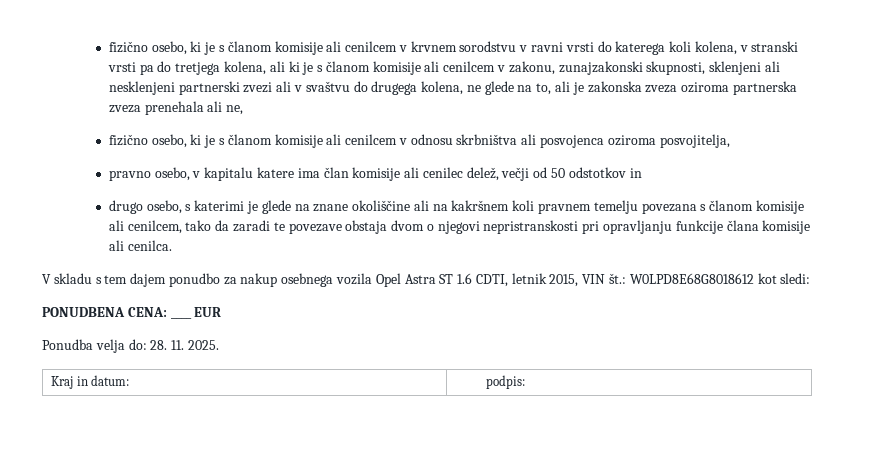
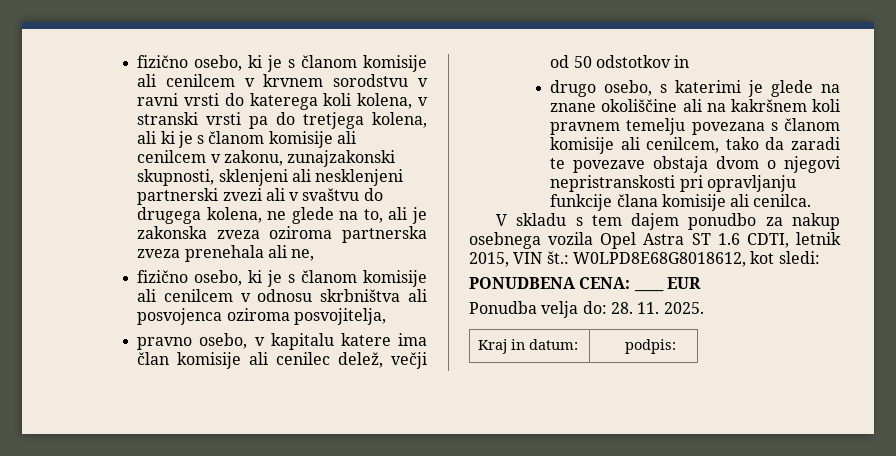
- V skladu s tem dajem ponudbo za nakup osebnega vozila Opel Astra ST 1.6 CDTI, letnik 2015, VIN št.: W0LPD8E68G8018612 kot sledi:
+ V skladu s tem dajem ponudbo za nakup osebnega vozila Opel Astra ST 1.6 CDTI, letnik 2015, VIN št.: W0LPD8E68G8018612, kot sledi:

